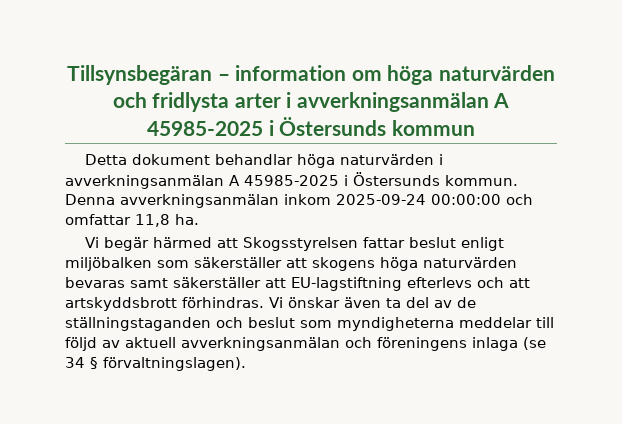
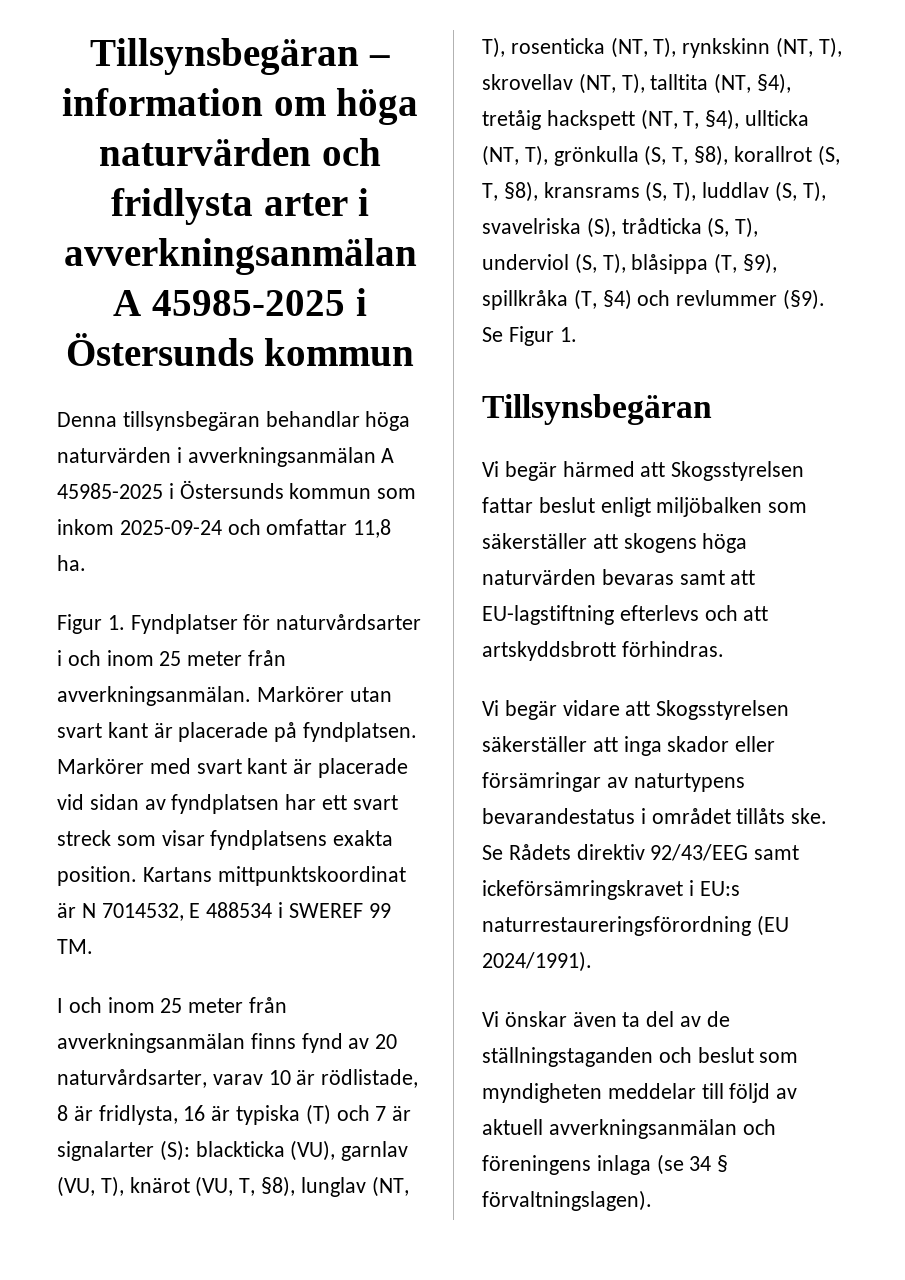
- Detta dokument behandlar höga naturvärden i avverkningsanmälan A 45985-2025 i Östersunds kommun. Denna avverkningsanmälan inkom 2025-09-24 00:00:00 och omfattar 11,8 ha.
+ Denna tillsynsbegäran behandlar höga naturvärden i avverkningsanmälan A 45985-2025 i Östersunds kommun som inkom 2025-09-24 och omfattar 11,8 ha.
+ Figur 1. Fyndplatser för naturvårdsarter i och inom 25 meter från avverkningsanmälan. Markörer utan svart kant är placerade på fyndplatsen. Markörer med svart kant är placerade vid sidan av fyndplatsen har ett svart streck som visar fyndplatsens exakta position. Kartans mittpunktskoordinat är N 7014532, E 488534 i SWEREF 99 TM.
+ I och inom 25 meter från avverkningsanmälan finns fynd av 20 naturvårdsarter, varav 10 är rödlistade, 8 är fridlysta, 16 är typiska (T) och 7 är signalarter (S): blackticka (VU), garnlav (VU, T), knärot (VU, T, §8), lunglav (NT, T), rosenticka (NT, T), rynkskinn (NT, T), skrovellav (NT, T), talltita (NT, §4), tretåig hackspett (NT, T, §4), ullticka (NT, T), grönkulla (S, T, §8), korallrot (S, T, §8), kransrams (S, T), luddlav (S, T), svavelriska (S), trådticka (S, T), underviol (S, T), blåsippa (T, §9), spillkråka (T, §4) och revlummer (§9). Se Figur 1.
+ Tillsynsbegäran
- Vi begär härmed att Skogsstyrelsen fattar beslut enligt miljöbalken som säkerställer att skogens höga naturvärden bevaras samt säkerställer att EU-lagstiftning efterlevs och att artskyddsbrott förhindras. Vi önskar även ta del av de ställningstaganden och beslut som myndigheterna meddelar till följd av aktuell avverkningsanmälan och föreningens inlaga (se 34 § förvaltningslagen).
+ Vi begär härmed att Skogsstyrelsen fattar beslut enligt miljöbalken som säkerställer att skogens höga naturvärden bevaras samt att EU-lagstiftning efterlevs och att artskyddsbrott förhindras.
+ Vi begär vidare att Skogsstyrelsen säkerställer att inga skador eller försämringar av naturtypens bevarandestatus i området tillåts ske. Se Rådets direktiv 92/43/EEG samt ickeförsämringskravet i EU:s naturrestaureringsförordning (EU 2024/1991).
+ Vi önskar även ta del av de ställningstaganden och beslut som myndigheten meddelar till följd av aktuell avverkningsanmälan och föreningens inlaga (se 34 § förvaltningslagen).

